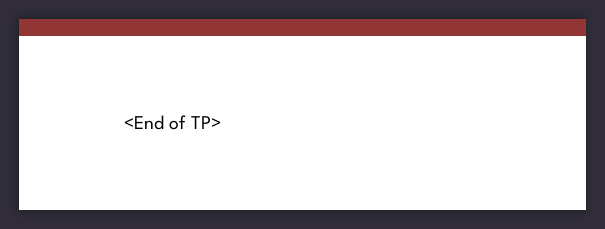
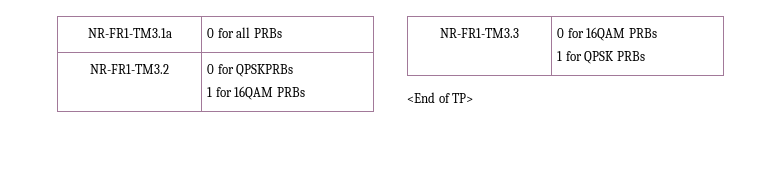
+ NR-FR1-TM3.1a | 0 for all PRBs
+ NR-FR1-TM3.2 | 0 for QPSKPRBs
+ 1 for 16QAM PRBs
+ NR-FR1-TM3.3 | 0 for 16QAM PRBs
+ 1 for QPSK PRBs

